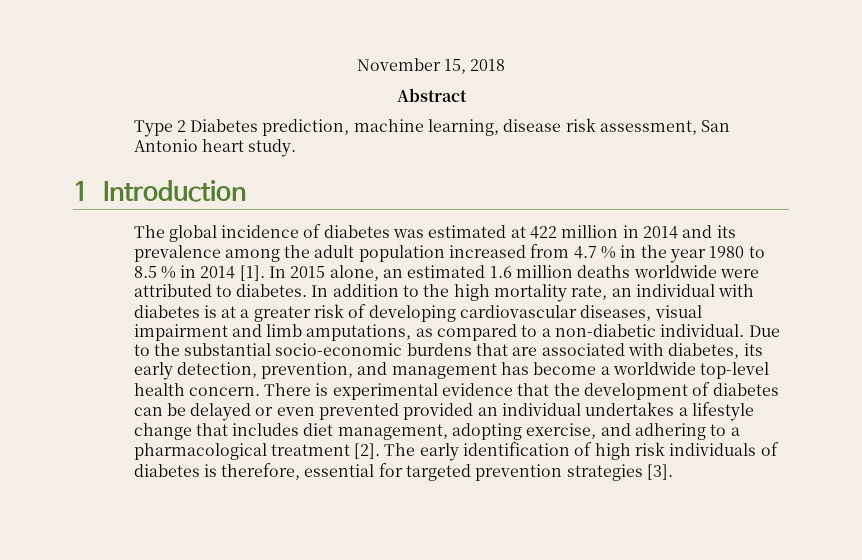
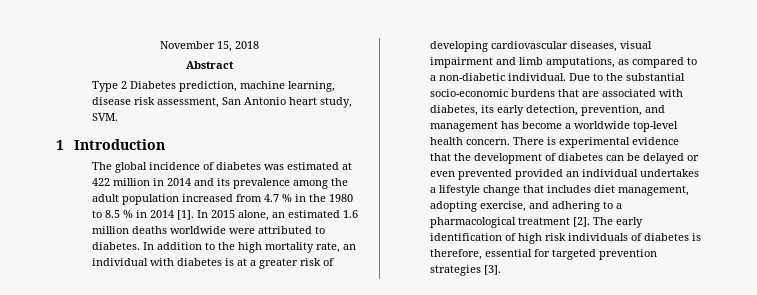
- Type 2 Diabetes prediction, machine learning, disease risk assessment, San Antonio heart study.
+ Type 2 Diabetes prediction, machine learning, disease risk assessment, San Antonio heart study, SVM.
- The global incidence of diabetes was estimated at 422 million in 2014 and its prevalence among the adult population increased from 4.7 % in the year 1980 to 8.5 % in 2014 [1].
+ The global incidence of diabetes was estimated at 422 million in 2014 and its prevalence among the adult population increased from 4.7 % in the 1980 to 8.5 % in 2014 [1].

